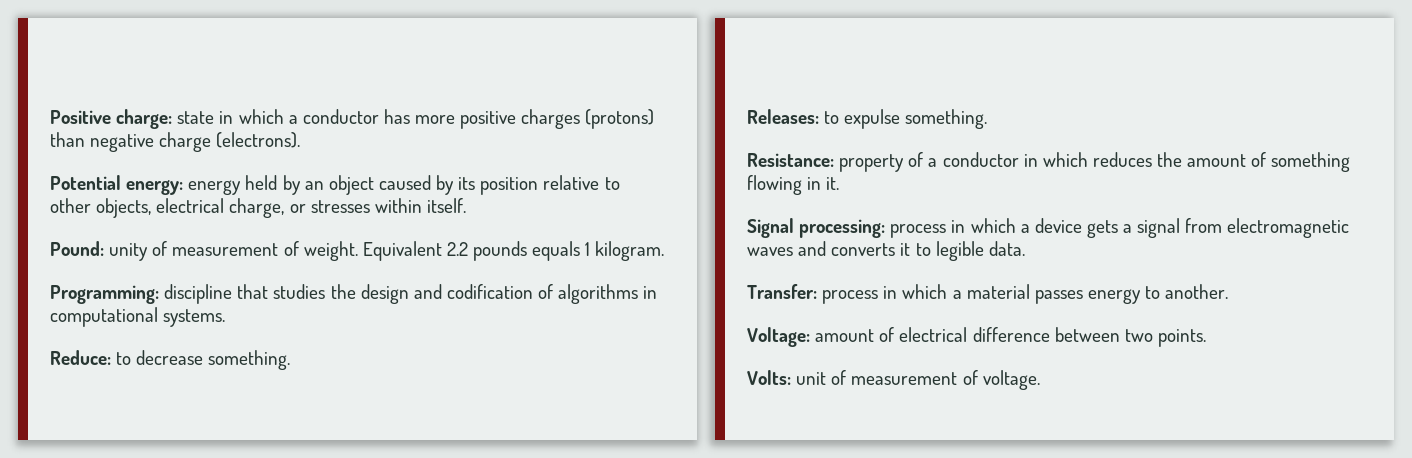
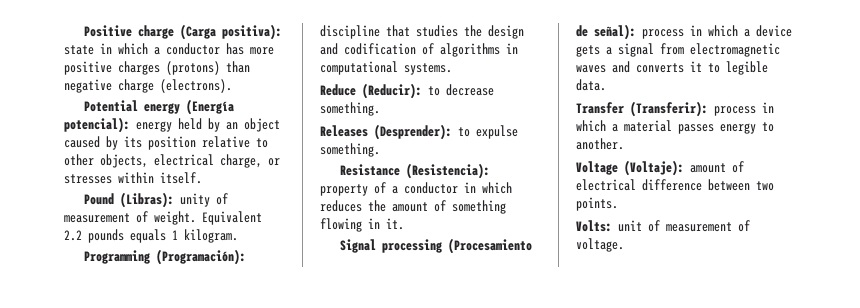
- Positive charge: state in which a conductor has more positive charges (protons) than negative charge (electrons).
+ Positive charge (Carga positiva): state in which a conductor has more positive charges (protons) than negative charge (electrons).
- Potential energy: energy held by an object caused by its position relative to other objects, electrical charge, or stresses within itself.
+ Potential energy (Energía potencial): energy held by an object caused by its position relative to other objects, electrical charge, or stresses within itself.
- Pound: unity of measurement of weight.
+ Pound (Libras): unity of measurement of weight.
- Programming: discipline that studies the design and codification of algorithms in computational systems.
+ Programming (Programación): discipline that studies the design and codification of algorithms in computational systems.
- Reduce: to decrease something.
+ Reduce (Reducir): to decrease something.
- Releases: to expulse something.
+ Releases (Desprender): to expulse something.
- Resistance: property of a conductor in which reduces the amount of something flowing in it.
+ Resistance (Resistencia): property of a conductor in which reduces the amount of something flowing in it.
- Signal processing: process in which a device gets a signal from electromagnetic waves and converts it to legible data.
+ Signal processing (Procesamiento de señal): process in which a device gets a signal from electromagnetic waves and converts it to legible data.
- Transfer: process in which a material passes energy to another.
+ Transfer (Transferir): process in which a material passes energy to another.
- Voltage: amount of electrical difference between two points.
+ Voltage (Voltaje): amount of electrical difference between two points.

